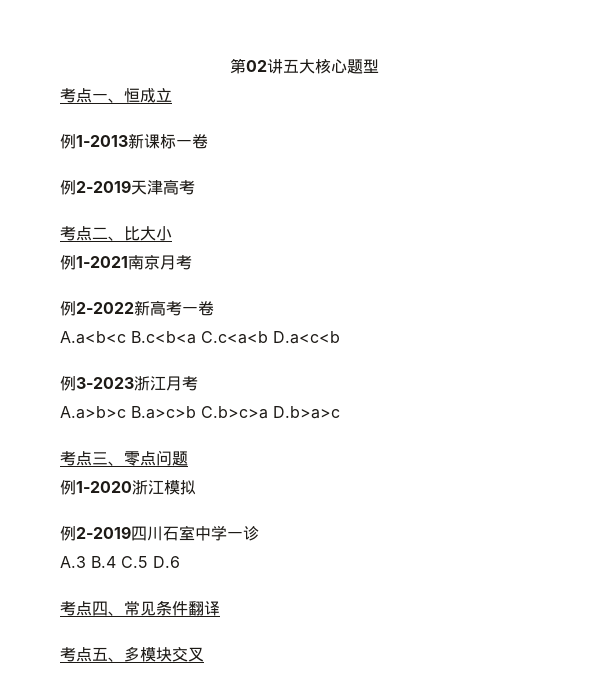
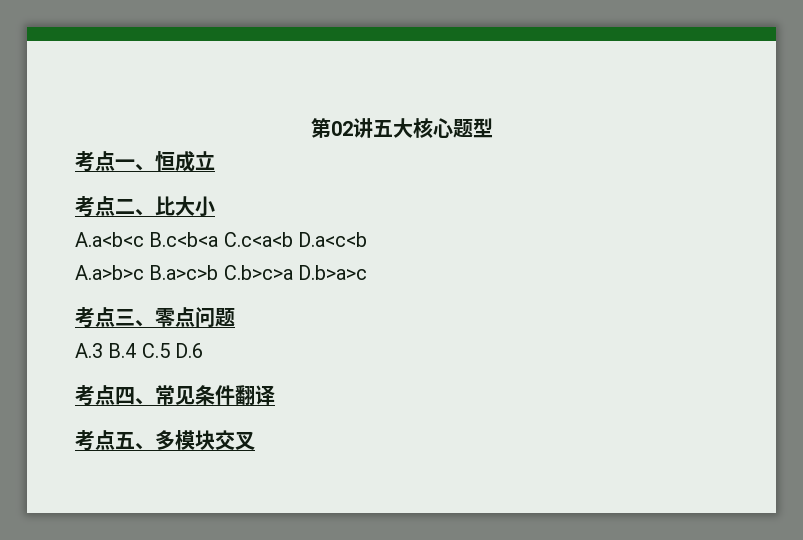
- 例1-2013新课标一卷
- 例2-2019天津高考
  考点二、比大小
- 例1-2021南京月考
- 例2-2022新高考一卷
- 例3-2023浙江月考
- 例1-2020浙江模拟
- 例2-2019四川石室中学一诊

